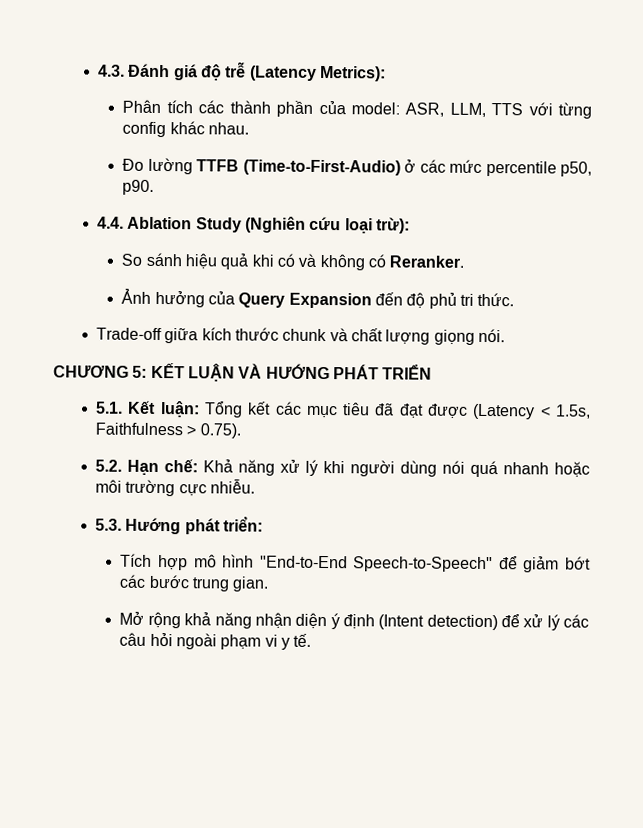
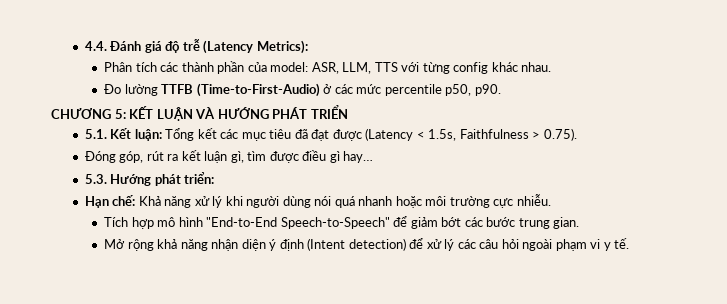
- 4.3. Đánh giá độ trễ (Latency Metrics):
+ 4.4. Đánh giá độ trễ (Latency Metrics):
- 4.4. Ablation Study (Nghiên cứu loại trừ):
- So sánh hiệu quả khi có và không có Reranker.
- Ảnh hưởng của Query Expansion đến độ phủ tri thức.
- Trade-off giữa kích thước chunk và chất lượng giọng nói.
- 5.2. Hạn chế: Khả năng xử lý khi người dùng nói quá nhanh hoặc môi trường cực nhiễu.
+ Đóng góp, rút ra kết luận gì, tìm được điều gì hay…
+ 5.3. Hướng phát triển:
+ Hạn chế: Khả năng xử lý khi người dùng nói quá nhanh hoặc môi trường cực nhiễu.
- 5.3. Hướng phát triển:

